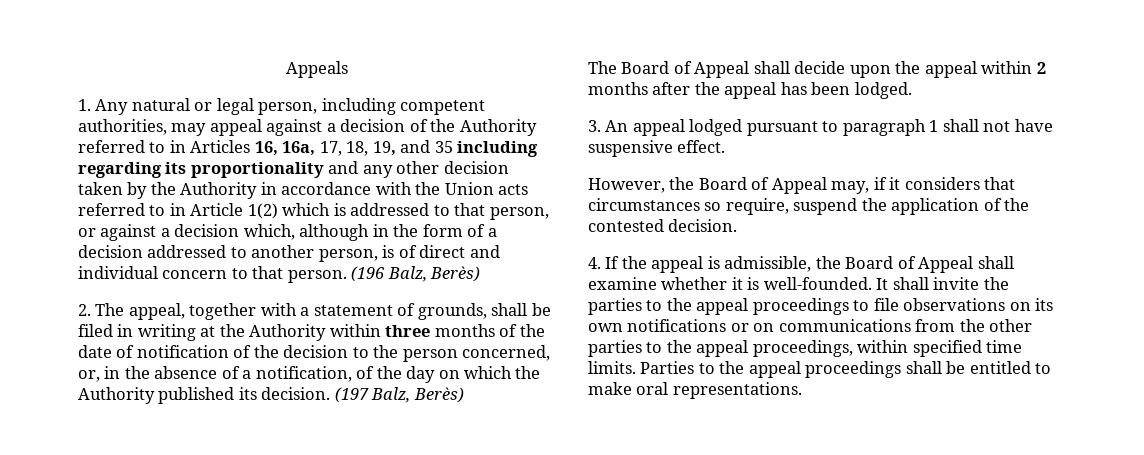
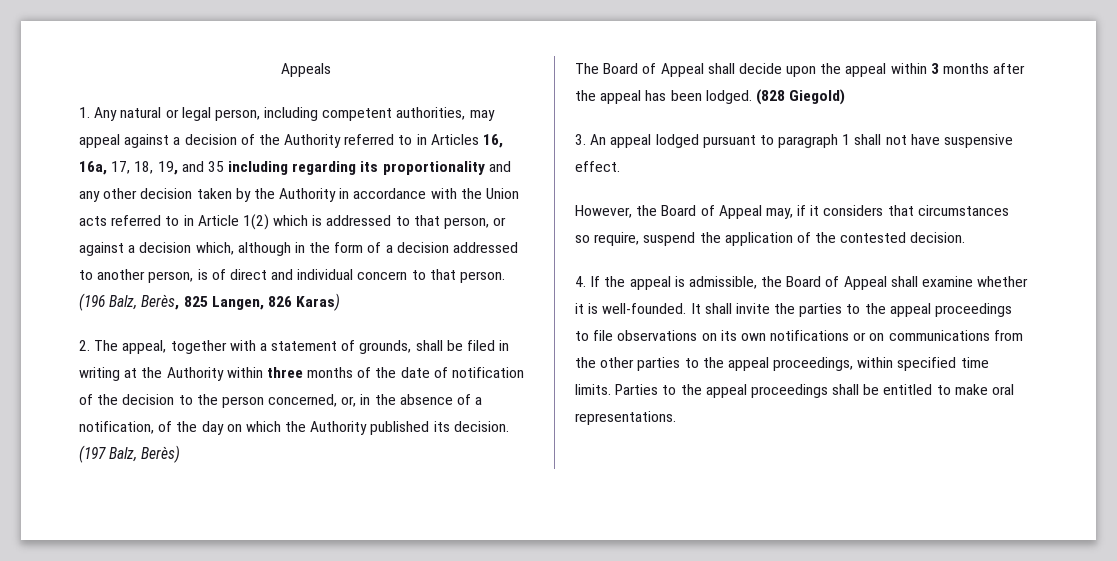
- (196 Balz, Berès)
+ (196 Balz, Berès, 825 Langen, 826 Karas)
- The Board of Appeal shall decide upon the appeal within 2 months after the appeal has been lodged.
+ The Board of Appeal shall decide upon the appeal within 3 months after the appeal has been lodged. (828 Giegold)

